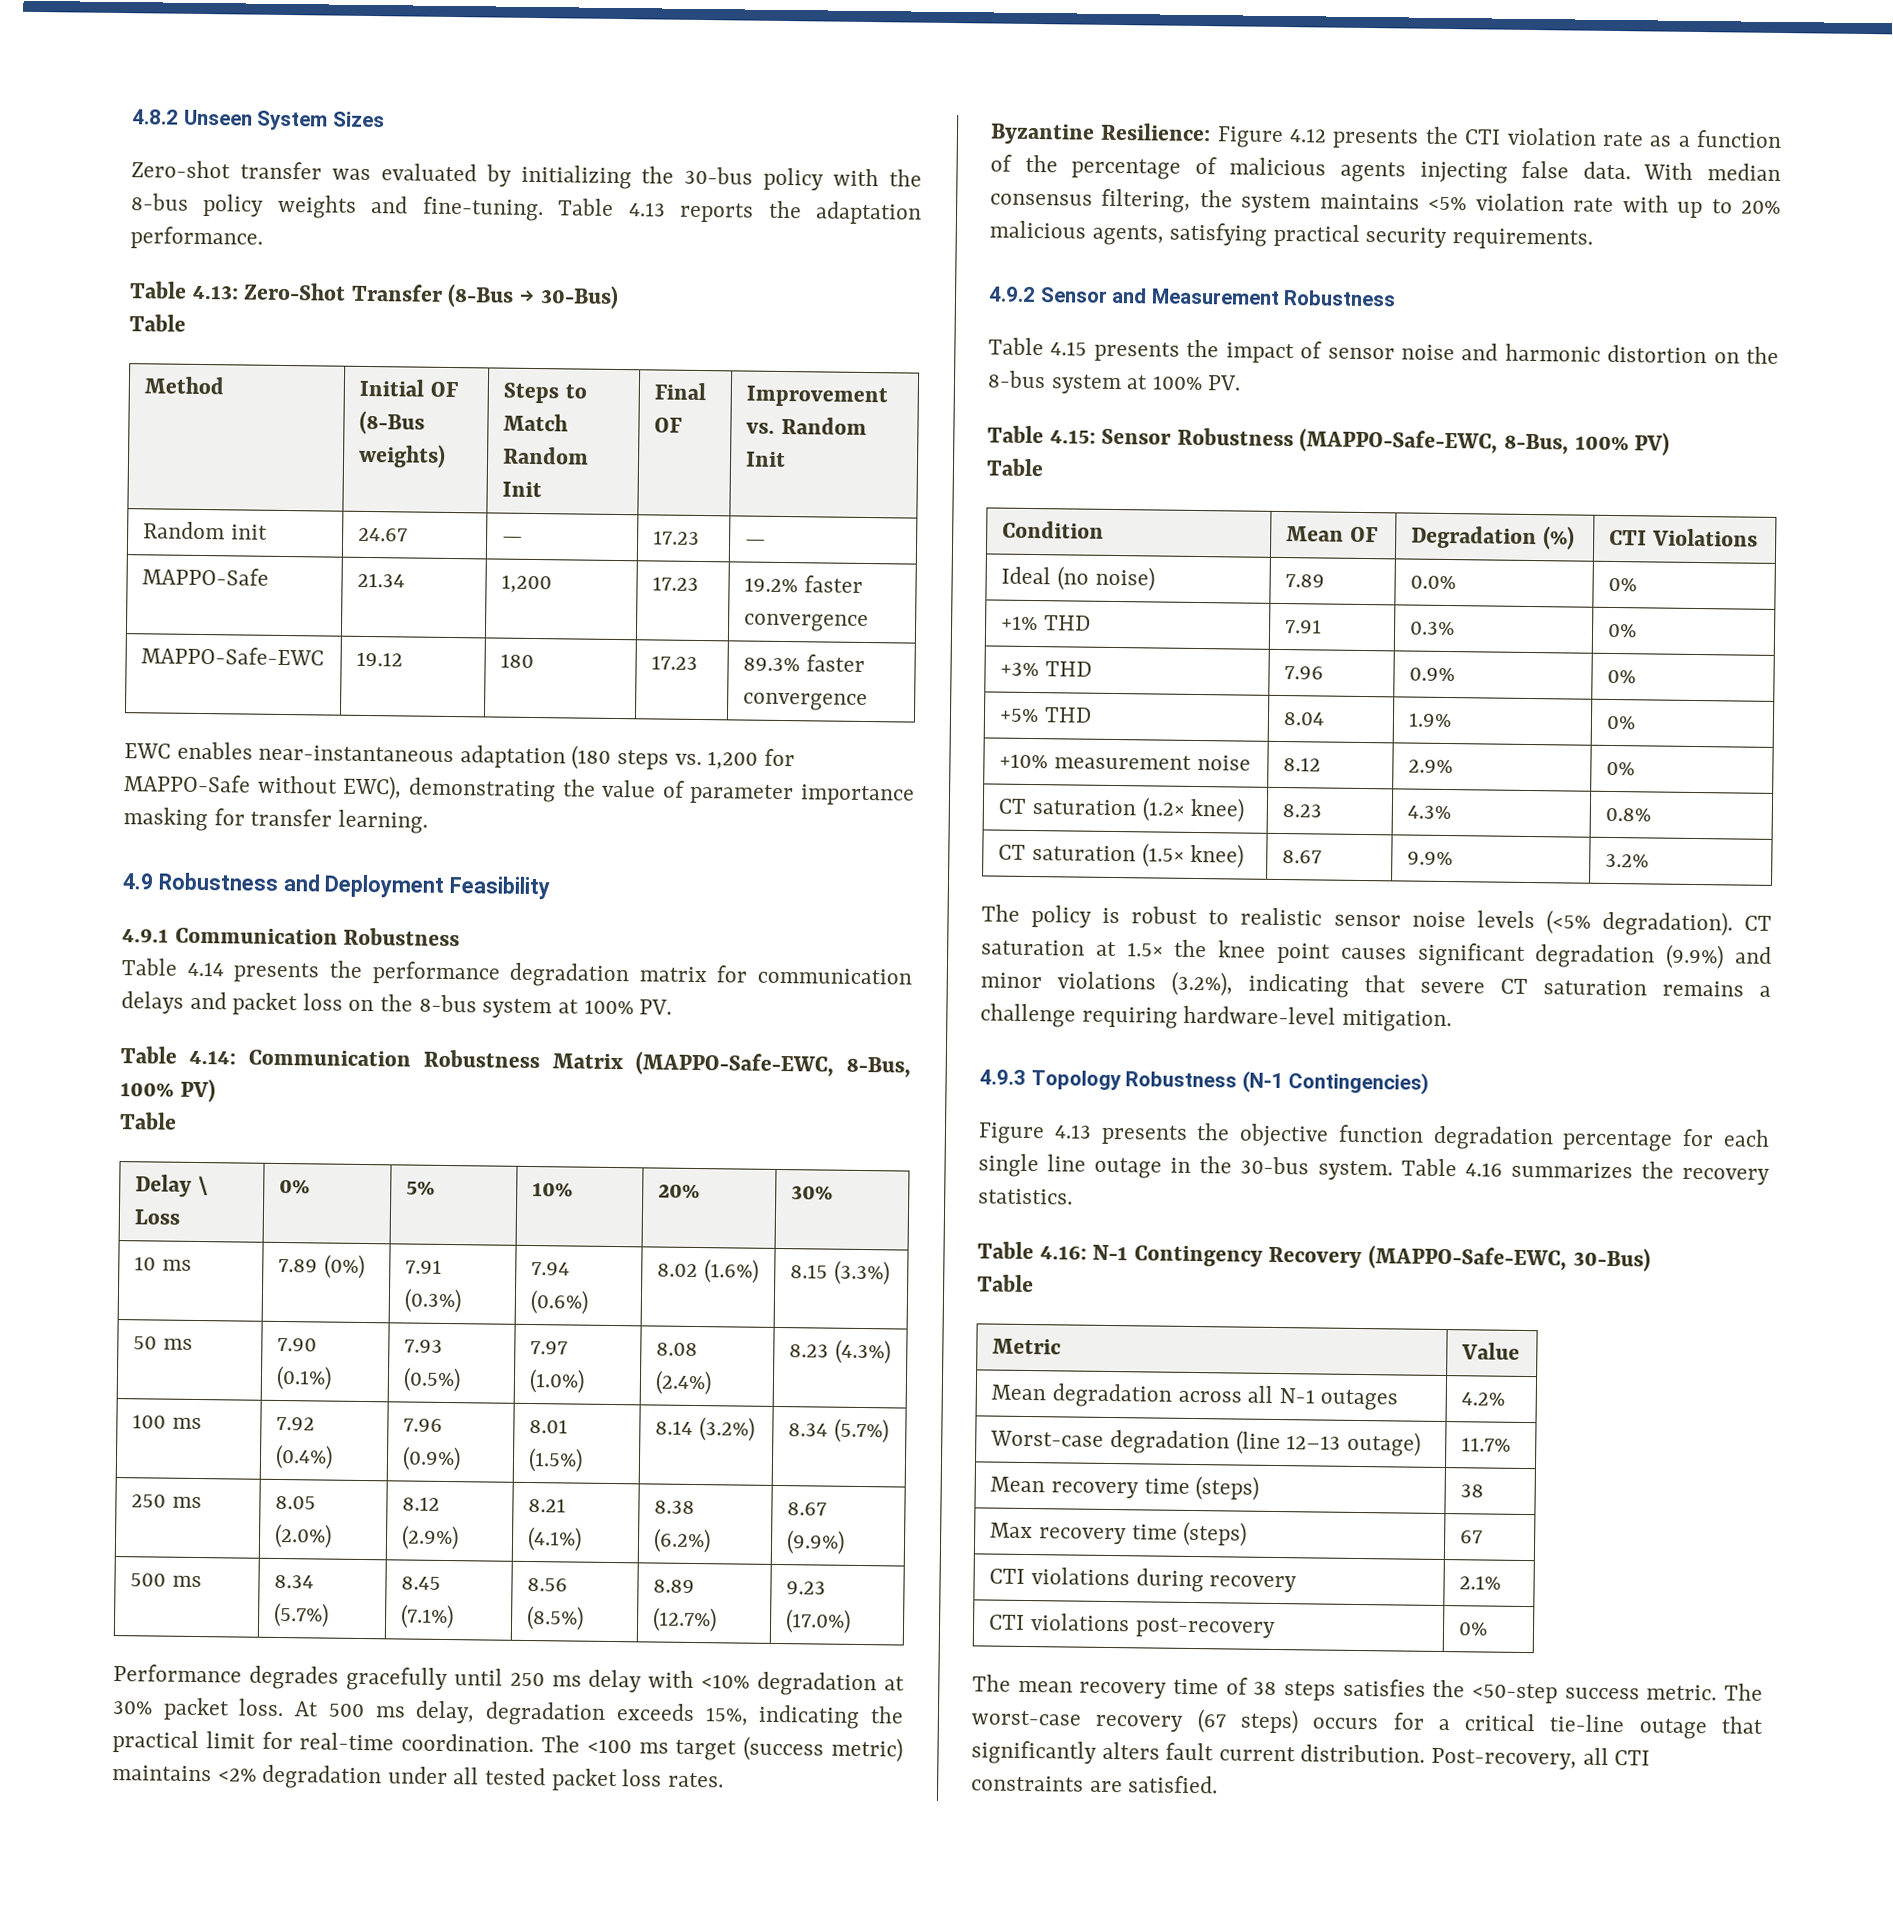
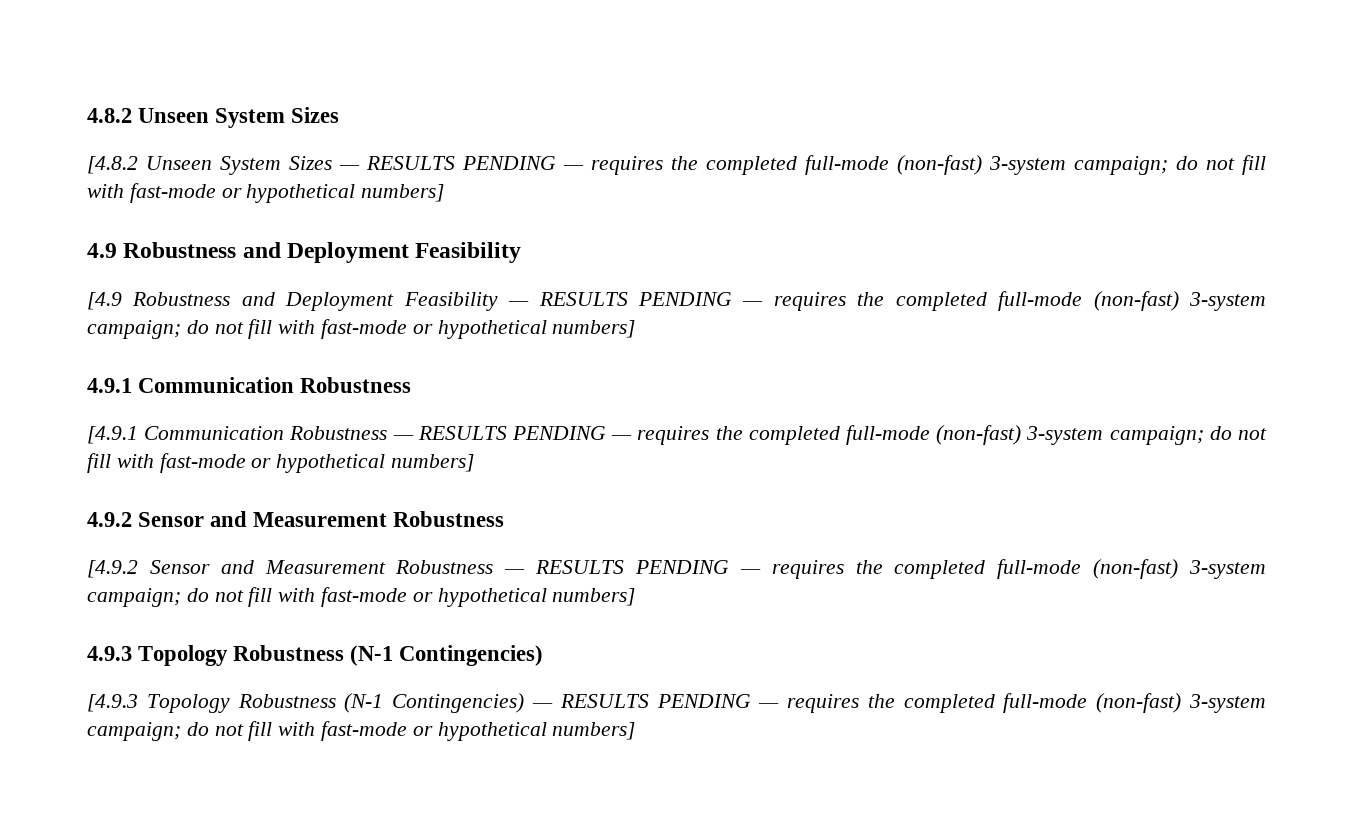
- Zero-shot transfer was evaluated by initializing the 30-bus policy with the 8-bus policy weights and fine-tuning. Table 4.13 reports the adaptation performance.
- Table 4.13: Zero-Shot Transfer (8-Bus → 30-Bus)
- Table
- Method | Initial OF (8-Bus weights) | Steps to Match Random Init | Final OF | Improvement vs. Random Init
- Random init | 24.67 | — | 17.23 | —
- MAPPO-Safe | 21.34 | 1,200 | 17.23 | 19.2% faster convergence
- MAPPO-Safe-EWC | 19.12 | 180 | 17.23 | 89.3% faster convergence
- EWC enables near-instantaneous adaptation (180 steps vs. 1,200 for MAPPO-Safe without EWC), demonstrating the value of parameter importance masking for transfer learning.
+ [4.8.2 Unseen System Sizes — RESULTS PENDING — requires the completed full-mode (non-fast) 3-system campaign; do not fill with fast-mode or hypothetical numbers]
+ [4.9 Robustness and Deployment Feasibility — RESULTS PENDING — requires the completed full-mode (non-fast) 3-system campaign; do not fill with fast-mode or hypothetical numbers]
  4.9.1 Communication Robustness
- Table 4.14 presents the performance degradation matrix for communication delays and packet loss on the 8-bus system at 100% PV.
- Table 4.14: Communication Robustness Matrix (MAPPO-Safe-EWC, 8-Bus, 100% PV)
- Table
- Delay \ Loss | 0% | 5% | 10% | 20% | 30%
- 10 ms | 7.89 (0%) | 7.91 (0.3%) | 7.94 (0.6%) | 8.02 (1.6%) | 8.15 (3.3%)
- 50 ms | 7.90 (0.1%) | 7.93 (0.5%) | 7.97 (1.0%) | 8.08 (2.4%) | 8.23 (4.3%)
- 100 ms | 7.92 (0.4%) | 7.96 (0.9%) | 8.01 (1.5%) | 8.14 (3.2%) | 8.34 (5.7%)
- 250 ms | 8.05 (2.0%) | 8.12 (2.9%) | 8.21 (4.1%) | 8.38 (6.2%) | 8.67 (9.9%)
- 500 ms | 8.34 (5.7%) | 8.45 (7.1%) | 8.56 (8.5%) | 8.89 (12.7%) | 9.23 (17.0%)
- Performance degrades gracefully until 250 ms delay with <10% degradation at 30% packet loss. At 500 ms delay, degradation exceeds 15%, indicating the practical limit for real-time coordination. The <100 ms target (success metric) maintains <2% degradation under all tested packet loss rates.
- Byzantine Resilience: Figure 4.12 presents the CTI violation rate as a function of the percentage of malicious agents injecting false data. With median consensus filtering, the system maintains <5% violation rate with up to 20% malicious agents, satisfying practical security requirements.
+ [4.9.1 Communication Robustness — RESULTS PENDING — requires the completed full-mode (non-fast) 3-system campaign; do not fill with fast-mode or hypothetical numbers]
- Table 4.15 presents the impact of sensor noise and harmonic distortion on the 8-bus system at 100% PV.
- Table 4.15: Sensor Robustness (MAPPO-Safe-EWC, 8-Bus, 100% PV)
- Table
- Condition | Mean OF | Degradation (%) | CTI Violations
- Ideal (no noise) | 7.89 | 0.0% | 0%
- +1% THD | 7.91 | 0.3% | 0%
- +3% THD | 7.96 | 0.9% | 0%
- +5% THD | 8.04 | 1.9% | 0%
- +10% measurement noise | 8.12 | 2.9% | 0%
- CT saturation (1.2× knee) | 8.23 | 4.3% | 0.8%
- CT saturation (1.5× knee) | 8.67 | 9.9% | 3.2%
- The policy is robust to realistic sensor noise levels (<5% degradation). CT saturation at 1.5× the knee point causes significant degradation (9.9%) and minor violations (3.2%), indicating that severe CT saturation remains a challenge requiring hardware-level mitigation.
+ [4.9.2 Sensor and Measurement Robustness — RESULTS PENDING — requires the completed full-mode (non-fast) 3-system campaign; do not fill with fast-mode or hypothetical numbers]
- Figure 4.13 presents the objective function degradation percentage for each single line outage in the 30-bus system. Table 4.16 summarizes the recovery statistics.
- Table 4.16: N-1 Contingency Recovery (MAPPO-Safe-EWC, 30-Bus)
- Table
- Metric | Value
- Mean degradation across all N-1 outages | 4.2%
- Worst-case degradation (line 12–13 outage) | 11.7%
- Mean recovery time (steps) | 38
- Max recovery time (steps) | 67
- CTI violations during recovery | 2.1%
- CTI violations post-recovery | 0%
- The mean recovery time of 38 steps satisfies the <50-step success metric. The worst-case recovery (67 steps) occurs for a critical tie-line outage that significantly alters fault current distribution. Post-recovery, all CTI constraints are satisfied.
+ [4.9.3 Topology Robustness (N-1 Contingencies) — RESULTS PENDING — requires the completed full-mode (non-fast) 3-system campaign; do not fill with fast-mode or hypothetical numbers]

